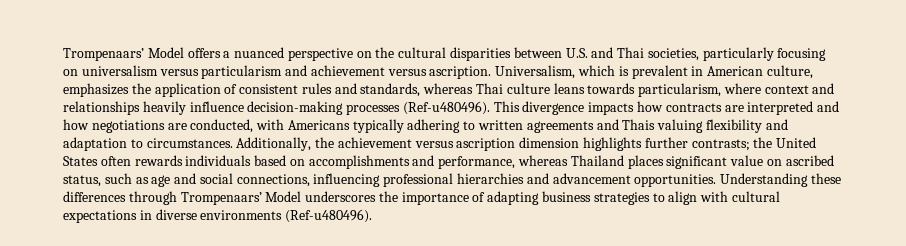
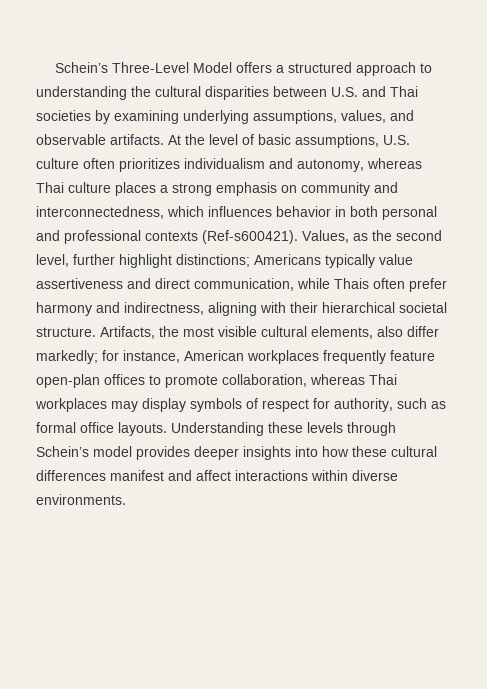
- Trompenaars’ Model offers a nuanced perspective on the cultural disparities between U.S. and Thai societies, particularly focusing on universalism versus particularism and achievement versus ascription. Universalism, which is prevalent in American culture, emphasizes the application of consistent rules and standards, whereas Thai culture leans towards particularism, where context and relationships heavily influence decision-making processes (Ref-u480496). This divergence impacts how contracts are interpreted and how negotiations are conducted, with Americans typically adhering to written agreements and Thais valuing flexibility and adaptation to circumstances. Additionally, the achievement versus ascription dimension highlights further contrasts; the United States often rewards individuals based on accomplishments and performance, whereas Thailand places significant value on ascribed status, such as age and social connections, influencing professional hierarchies and advancement opportunities. Understanding these differences through Trompenaars’ Model underscores the importance of adapting business strategies to align with cultural expectations in diverse environments (Ref-u480496).
+ Schein’s Three-Level Model offers a structured approach to understanding the cultural disparities between U.S. and Thai societies by examining underlying assumptions, values, and observable artifacts. At the level of basic assumptions, U.S. culture often prioritizes individualism and autonomy, whereas Thai culture places a strong emphasis on community and interconnectedness, which influences behavior in both personal and professional contexts (Ref-s600421). Values, as the second level, further highlight distinctions; Americans typically value assertiveness and direct communication, while Thais often prefer harmony and indirectness, aligning with their hierarchical societal structure. Artifacts, the most visible cultural elements, also differ markedly; for instance, American workplaces frequently feature open-plan offices to promote collaboration, whereas Thai workplaces may display symbols of respect for authority, such as formal office layouts. Understanding these levels through Schein’s model provides deeper insights into how these cultural differences manifest and affect interactions within diverse environments.

